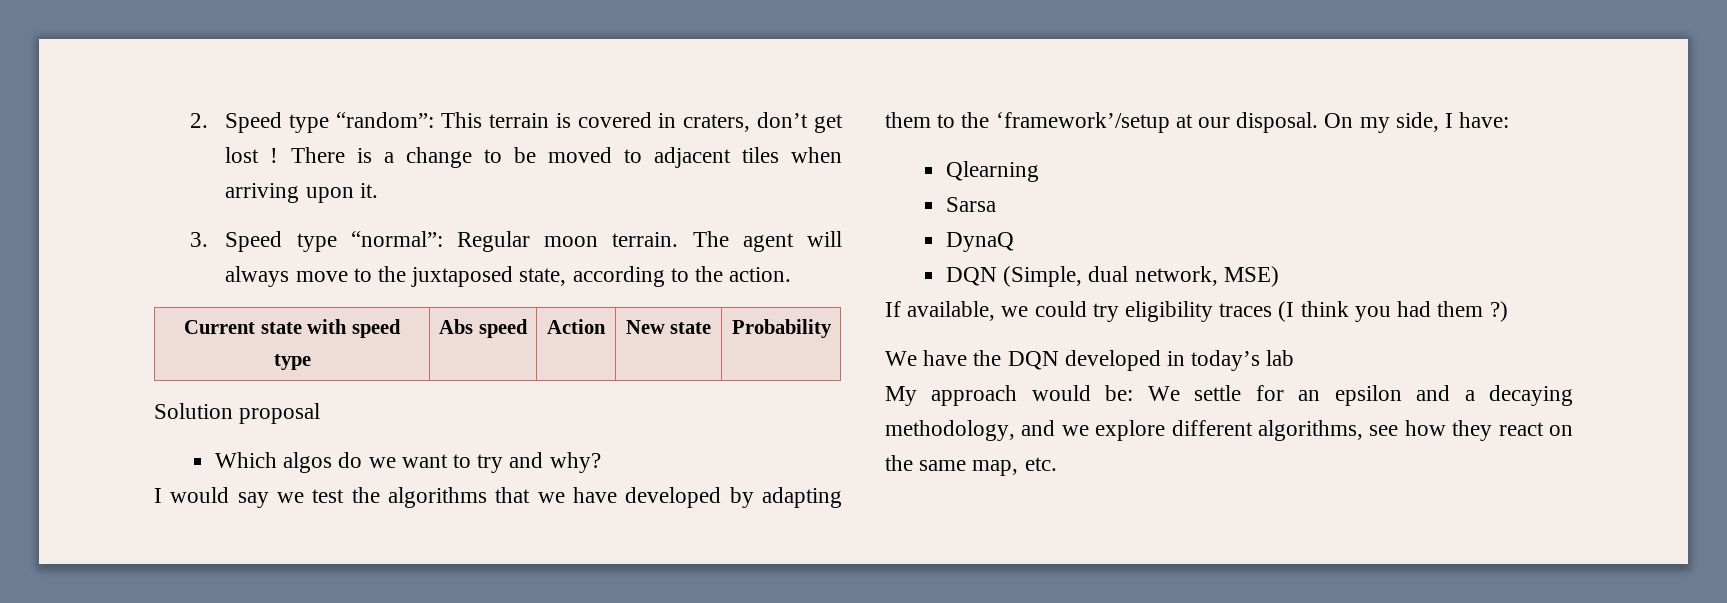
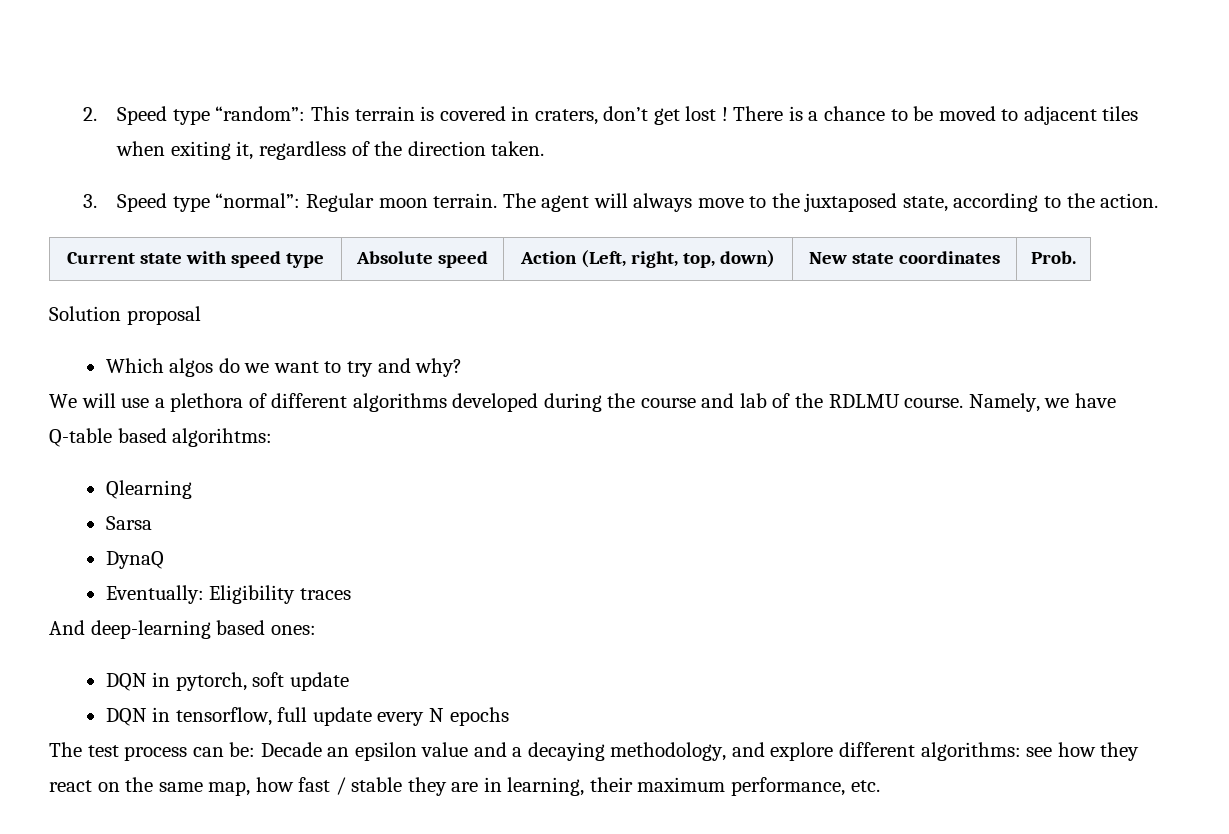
- There is a change to be moved to adjacent tiles when arriving upon it.
+ There is a chance to be moved to adjacent tiles when exiting it, regardless of the direction taken.
- Current state with speed type | Abs speed | Action | New state | Probability
+ Current state with speed type | Absolute speed | Action (Left, right, top, down) | New state coordinates | Prob.
- I would say we test the algorithms that we have developed by adapting them to the ‘framework’/setup at our disposal. On my side, I have:
+ We will use a plethora of different algorithms developed during the course and lab of the RDLMU course. Namely, we have Q-table based algorihtms:
  Qlearning
  Sarsa
  DynaQ
- DQN (Simple, dual network, MSE)
- If available, we could try eligibility traces (I think you had them ?)
- We have the DQN developed in today’s lab
- My approach would be: We settle for an epsilon and a decaying methodology, and we explore different algorithms, see how they react on the same map, etc.
+ Eventually: Eligibility traces
+ And deep-learning based ones:
+ DQN in pytorch, soft update
+ DQN in tensorflow, full update every N epochs
+ The test process can be: Decade an epsilon value and a decaying methodology, and explore different algorithms: see how they react on the same map, how fast / stable they are in learning, their maximum performance, etc.

